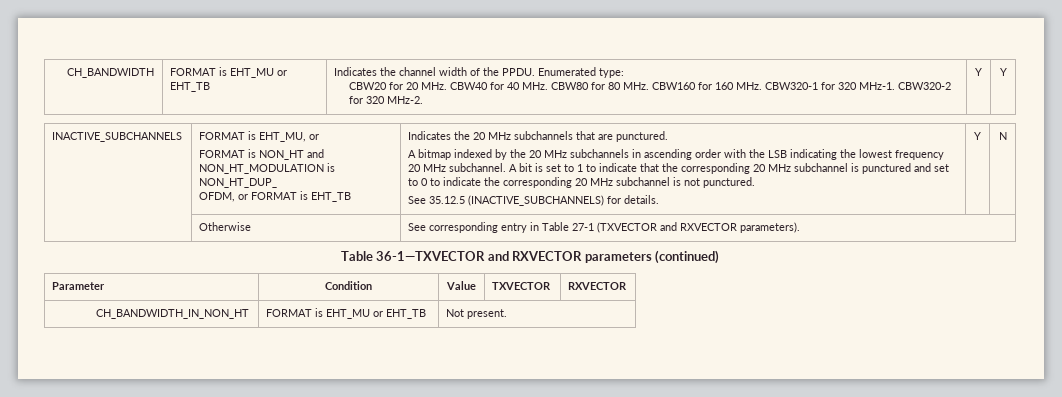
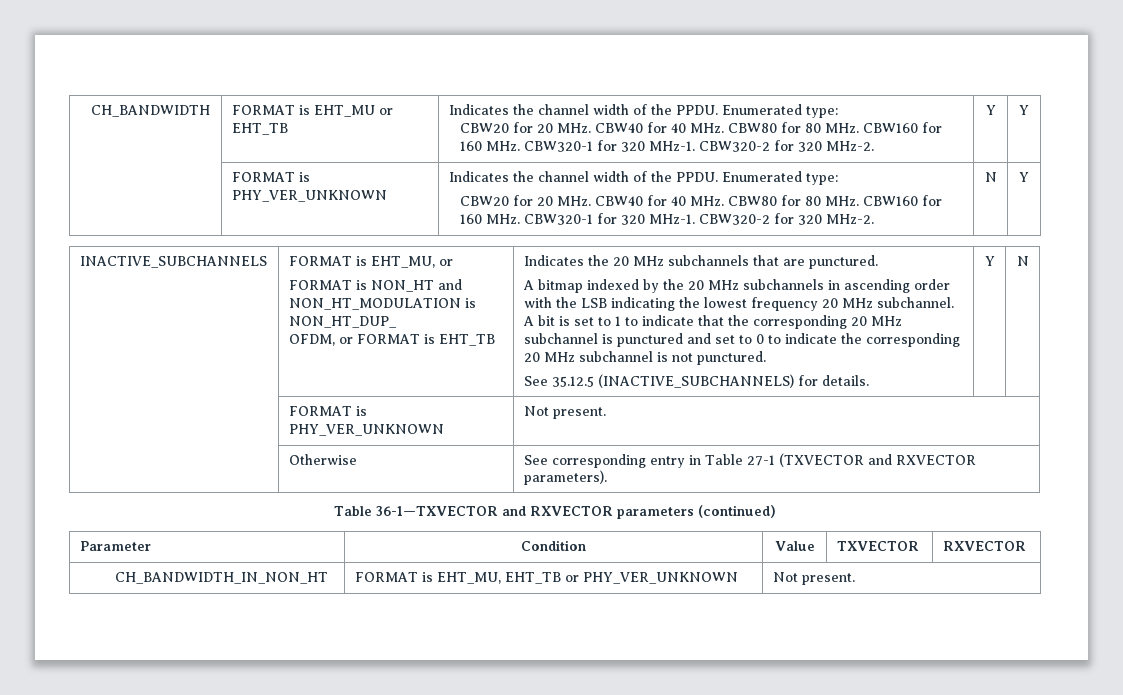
+ | FORMAT is PHY_VER_UNKNOWN | Indicates the channel width of the PPDU. Enumerated type:
+ CBW20 for 20 MHz. CBW40 for 40 MHz. CBW80 for 80 MHz. CBW160 for 160 MHz. CBW320-1 for 320 MHz-1. CBW320-2 for 320 MHz-2. | N | Y
+ | FORMAT is PHY_VER_UNKNOWN | Not present.
- CH_BANDWIDTH_IN_NON_HT | FORMAT is EHT_MU or EHT_TB | Not present.
+ CH_BANDWIDTH_IN_NON_HT | FORMAT is EHT_MU, EHT_TB or PHY_VER_UNKNOWN | Not present.

